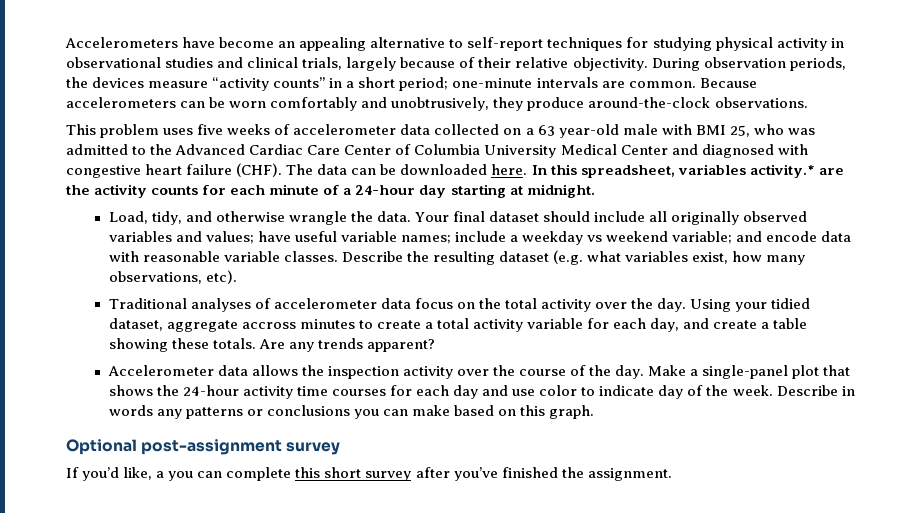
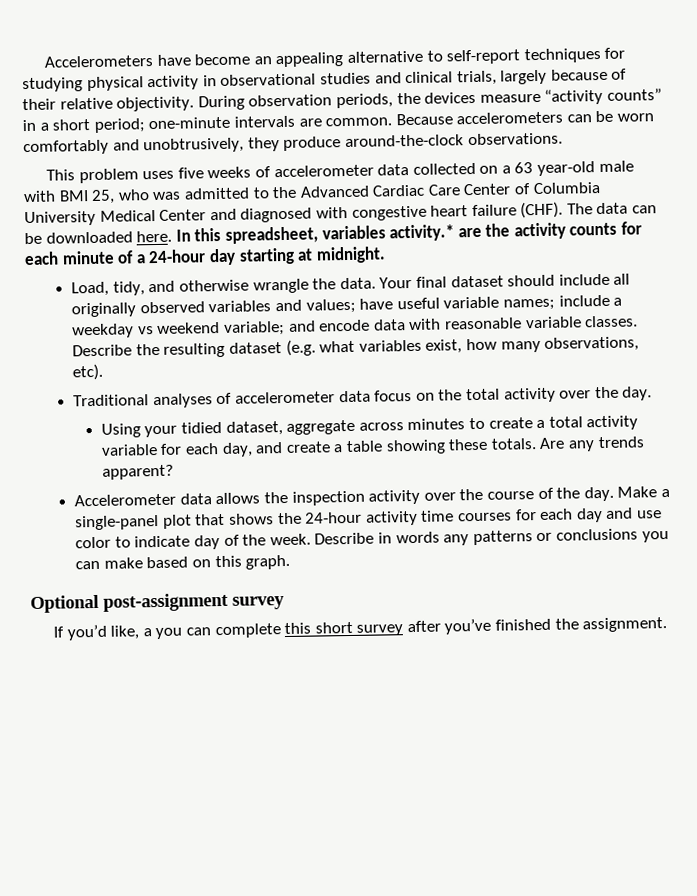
- Traditional analyses of accelerometer data focus on the total activity over the day. Using your tidied dataset, aggregate accross minutes to create a total activity variable for each day, and create a table showing these totals.
+ Traditional analyses of accelerometer data focus on the total activity over the day.
+ Using your tidied dataset, aggregate across minutes to create a total activity variable for each day, and create a table showing these totals.

